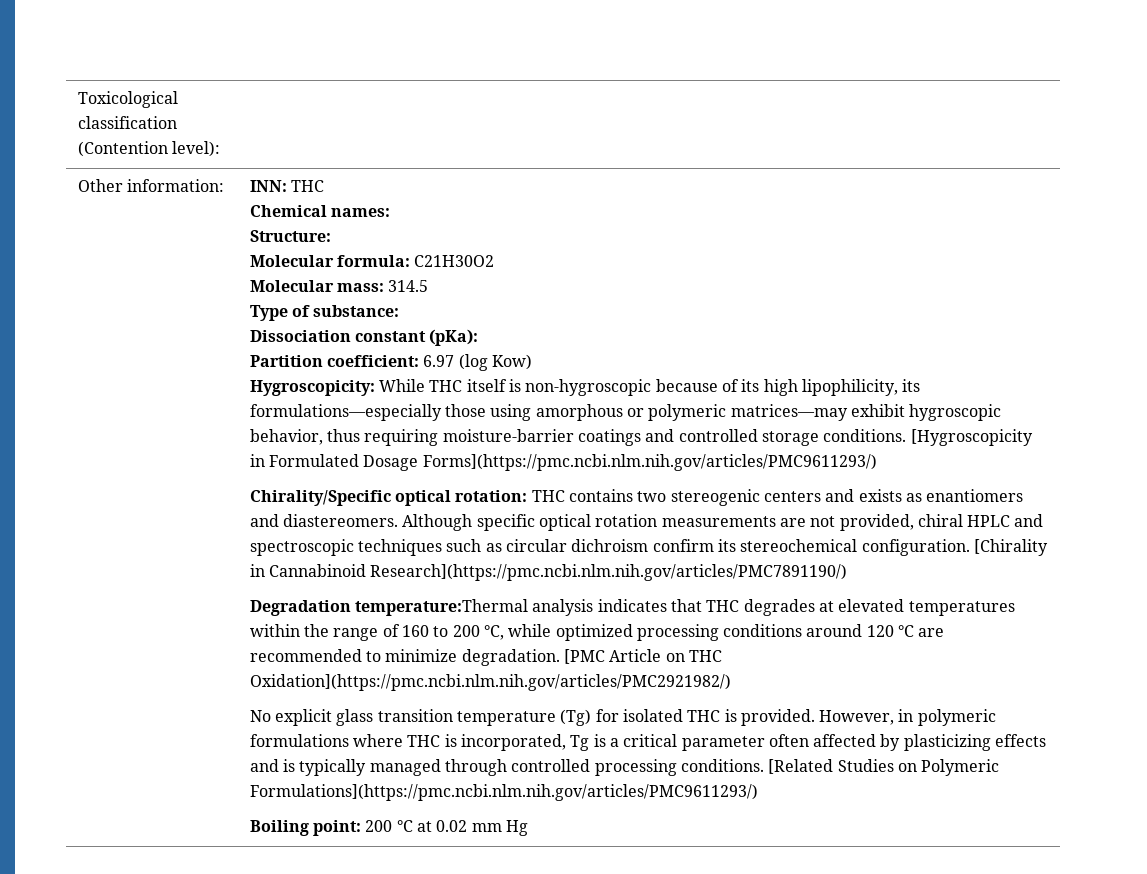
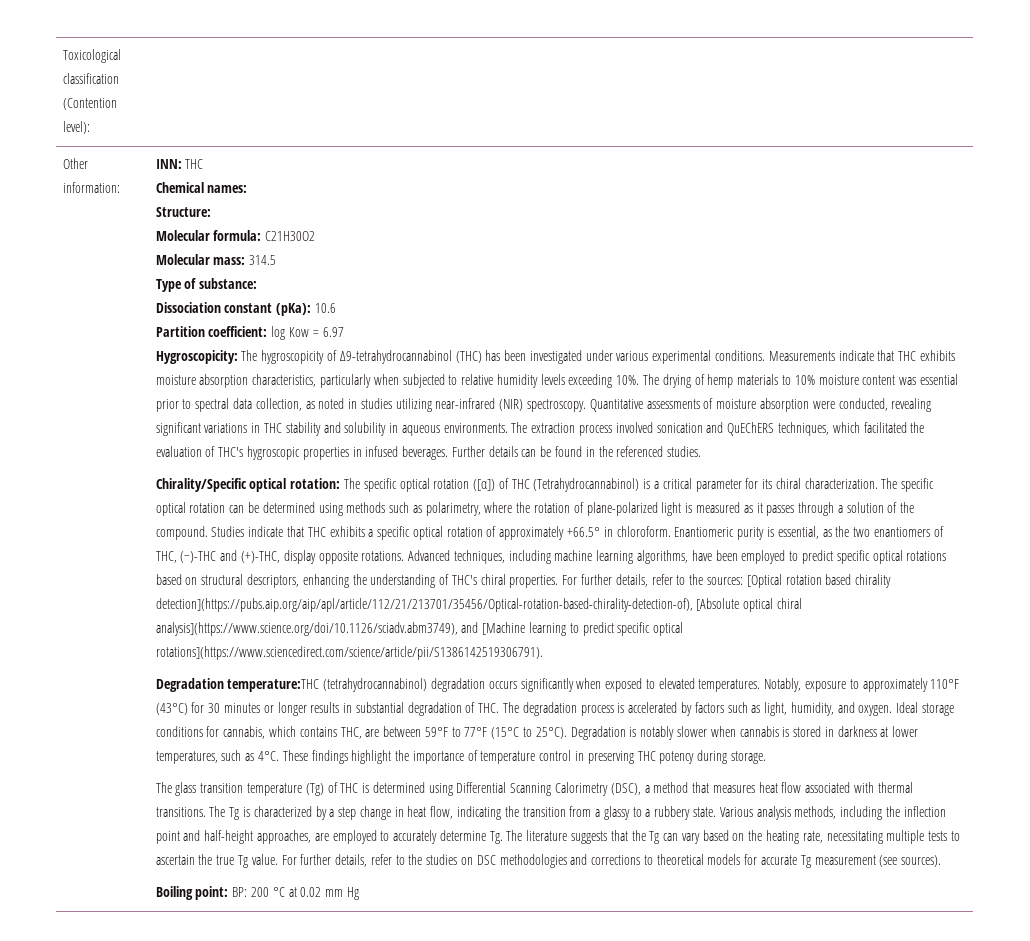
- Dissociation constant (pKa):
+ Dissociation constant (pKa): 10.6
- Partition coefficient: 6.97 (log Kow)
+ Partition coefficient: log Kow = 6.97
- Hygroscopicity: While THC itself is non-hygroscopic because of its high lipophilicity, its formulations—especially those using amorphous or polymeric matrices—may exhibit hygroscopic behavior, thus requiring moisture-barrier coatings and controlled storage conditions. [Hygroscopicity in Formulated Dosage Forms](https://pmc.ncbi.nlm.nih.gov/articles/PMC9611293/)
- Chirality/Specific optical rotation: THC contains two stereogenic centers and exists as enantiomers and diastereomers. Although specific optical rotation measurements are not provided, chiral HPLC and spectroscopic techniques such as circular dichroism confirm its stereochemical configuration. [Chirality in Cannabinoid Research](https://pmc.ncbi.nlm.nih.gov/articles/PMC7891190/)
- Degradation temperature:Thermal analysis indicates that THC degrades at elevated temperatures within the range of 160 to 200 °C, while optimized processing conditions around 120 °C are recommended to minimize degradation. [PMC Article on THC Oxidation](https://pmc.ncbi.nlm.nih.gov/articles/PMC2921982/)
- No explicit glass transition temperature (Tg) for isolated THC is provided. However, in polymeric formulations where THC is incorporated, Tg is a critical parameter often affected by plasticizing effects and is typically managed through controlled processing conditions. [Related Studies on Polymeric Formulations](https://pmc.ncbi.nlm.nih.gov/articles/PMC9611293/)
+ Hygroscopicity: The hygroscopicity of Δ9-tetrahydrocannabinol (THC) has been investigated under various experimental conditions. Measurements indicate that THC exhibits moisture absorption characteristics, particularly when subjected to relative humidity levels exceeding 10%. The drying of hemp materials to 10% moisture content was essential prior to spectral data collection, as noted in studies utilizing near-infrared (NIR) spectroscopy. Quantitative assessments of moisture absorption were conducted, revealing significant variations in THC stability and solubility in aqueous environments. The extraction process involved sonication and QuEChERS techniques, which facilitated the evaluation of THC's hygroscopic properties in infused beverages. Further details can be found in the referenced studies.
+ Chirality/Specific optical rotation: The specific optical rotation ([α]) of THC (Tetrahydrocannabinol) is a critical parameter for its chiral characterization. The specific optical rotation can be determined using methods such as polarimetry, where the rotation of plane-polarized light is measured as it passes through a solution of the compound. Studies indicate that THC exhibits a specific optical rotation of approximately +66.5° in chloroform. Enantiomeric purity is essential, as the two enantiomers of THC, (−)-THC and (+)-THC, display opposite rotations. Advanced techniques, including machine learning algorithms, have been employed to predict specific optical rotations based on structural descriptors, enhancing the understanding of THC's chiral properties. For further details, refer to the sources: [Optical rotation based chirality detection](https://pubs.aip.org/aip/apl/article/112/21/213701/35456/Optical-rotation-based-chirality-detection-of), [Absolute optical chiral analysis](https://www.science.org/doi/10.1126/sciadv.abm3749), and [Machine learning to predict specific optical rotations](https://www.sciencedirect.com/science/article/pii/S1386142519306791).
+ Degradation temperature:THC (tetrahydrocannabinol) degradation occurs significantly when exposed to elevated temperatures. Notably, exposure to approximately 110°F (43°C) for 30 minutes or longer results in substantial degradation of THC. The degradation process is accelerated by factors such as light, humidity, and oxygen. Ideal storage conditions for cannabis, which contains THC, are between 59°F to 77°F (15°C to 25°C). Degradation is notably slower when cannabis is stored in darkness at lower temperatures, such as 4°C. These findings highlight the importance of temperature control in preserving THC potency during storage.
+ The glass transition temperature (Tg) of THC is determined using Differential Scanning Calorimetry (DSC), a method that measures heat flow associated with thermal transitions. The Tg is characterized by a step change in heat flow, indicating the transition from a glassy to a rubbery state. Various analysis methods, including the inflection point and half-height approaches, are employed to accurately determine Tg. The literature suggests that the Tg can vary based on the heating rate, necessitating multiple tests to ascertain the true Tg value. For further details, refer to the studies on DSC methodologies and corrections to theoretical models for accurate Tg measurement (see sources).
- Boiling point: 200 °C at 0.02 mm Hg
+ Boiling point: BP: 200 °C at 0.02 mm Hg

